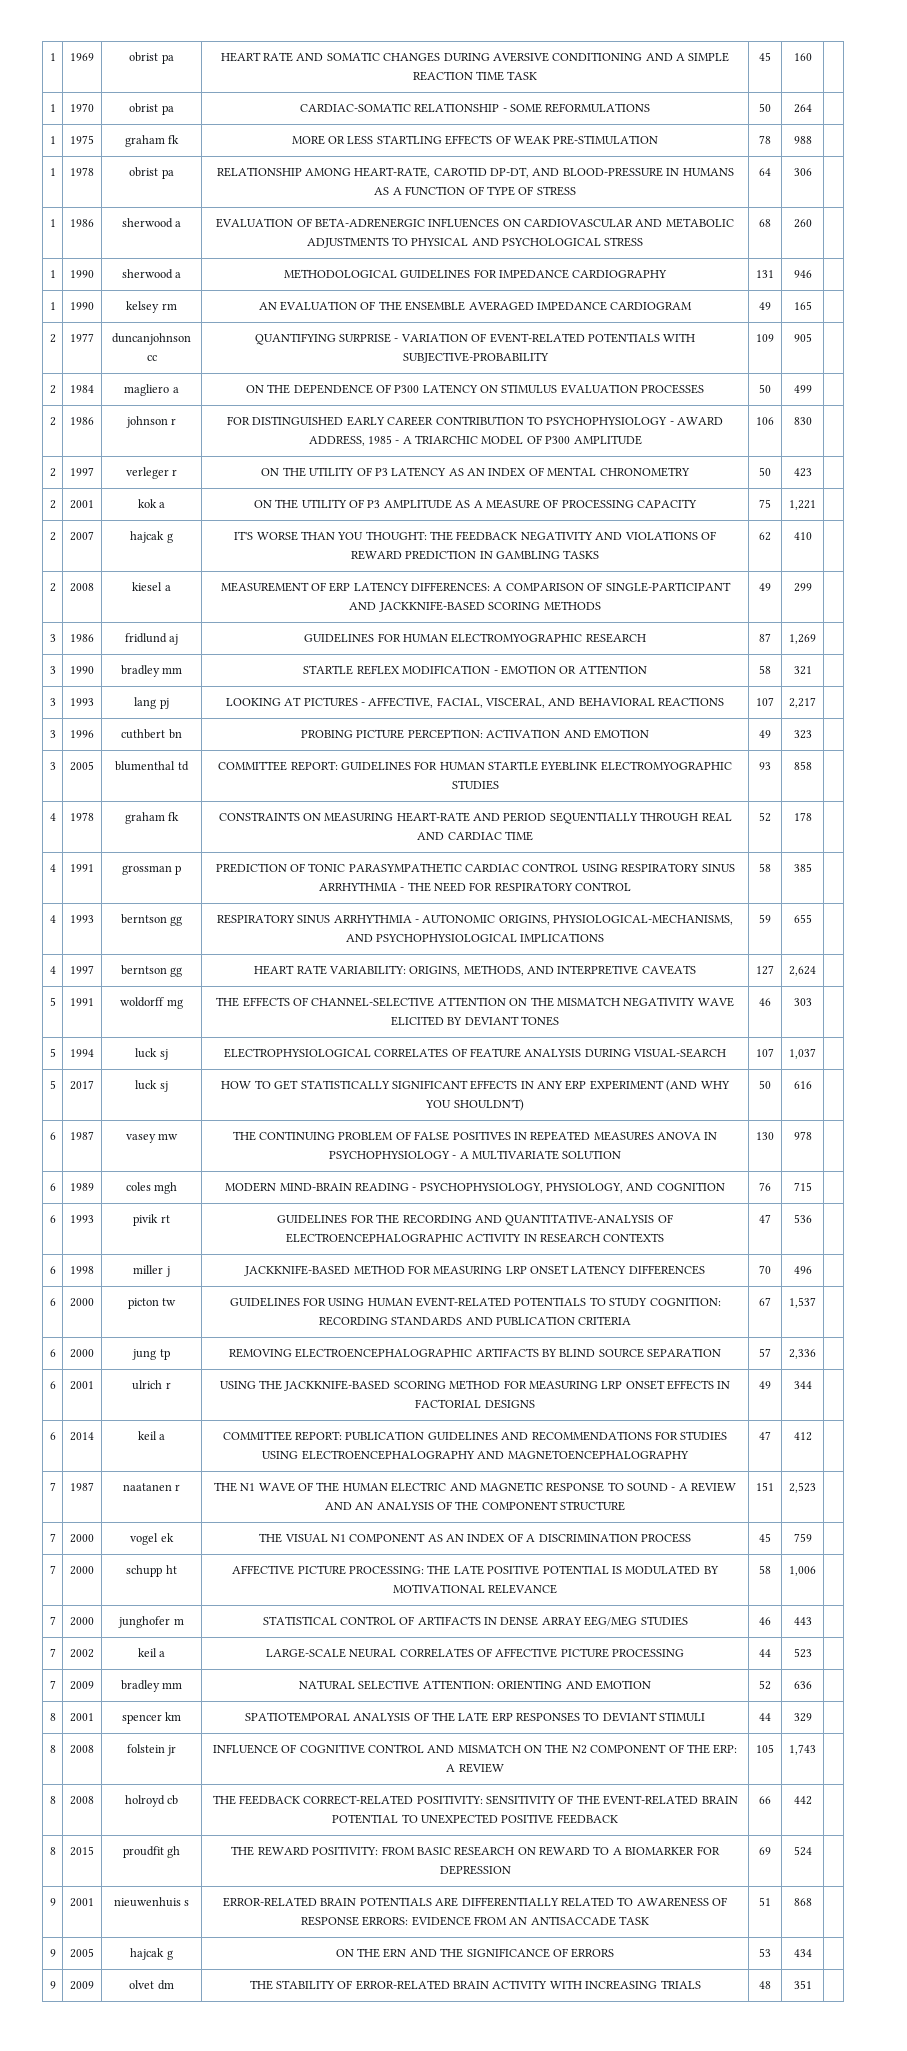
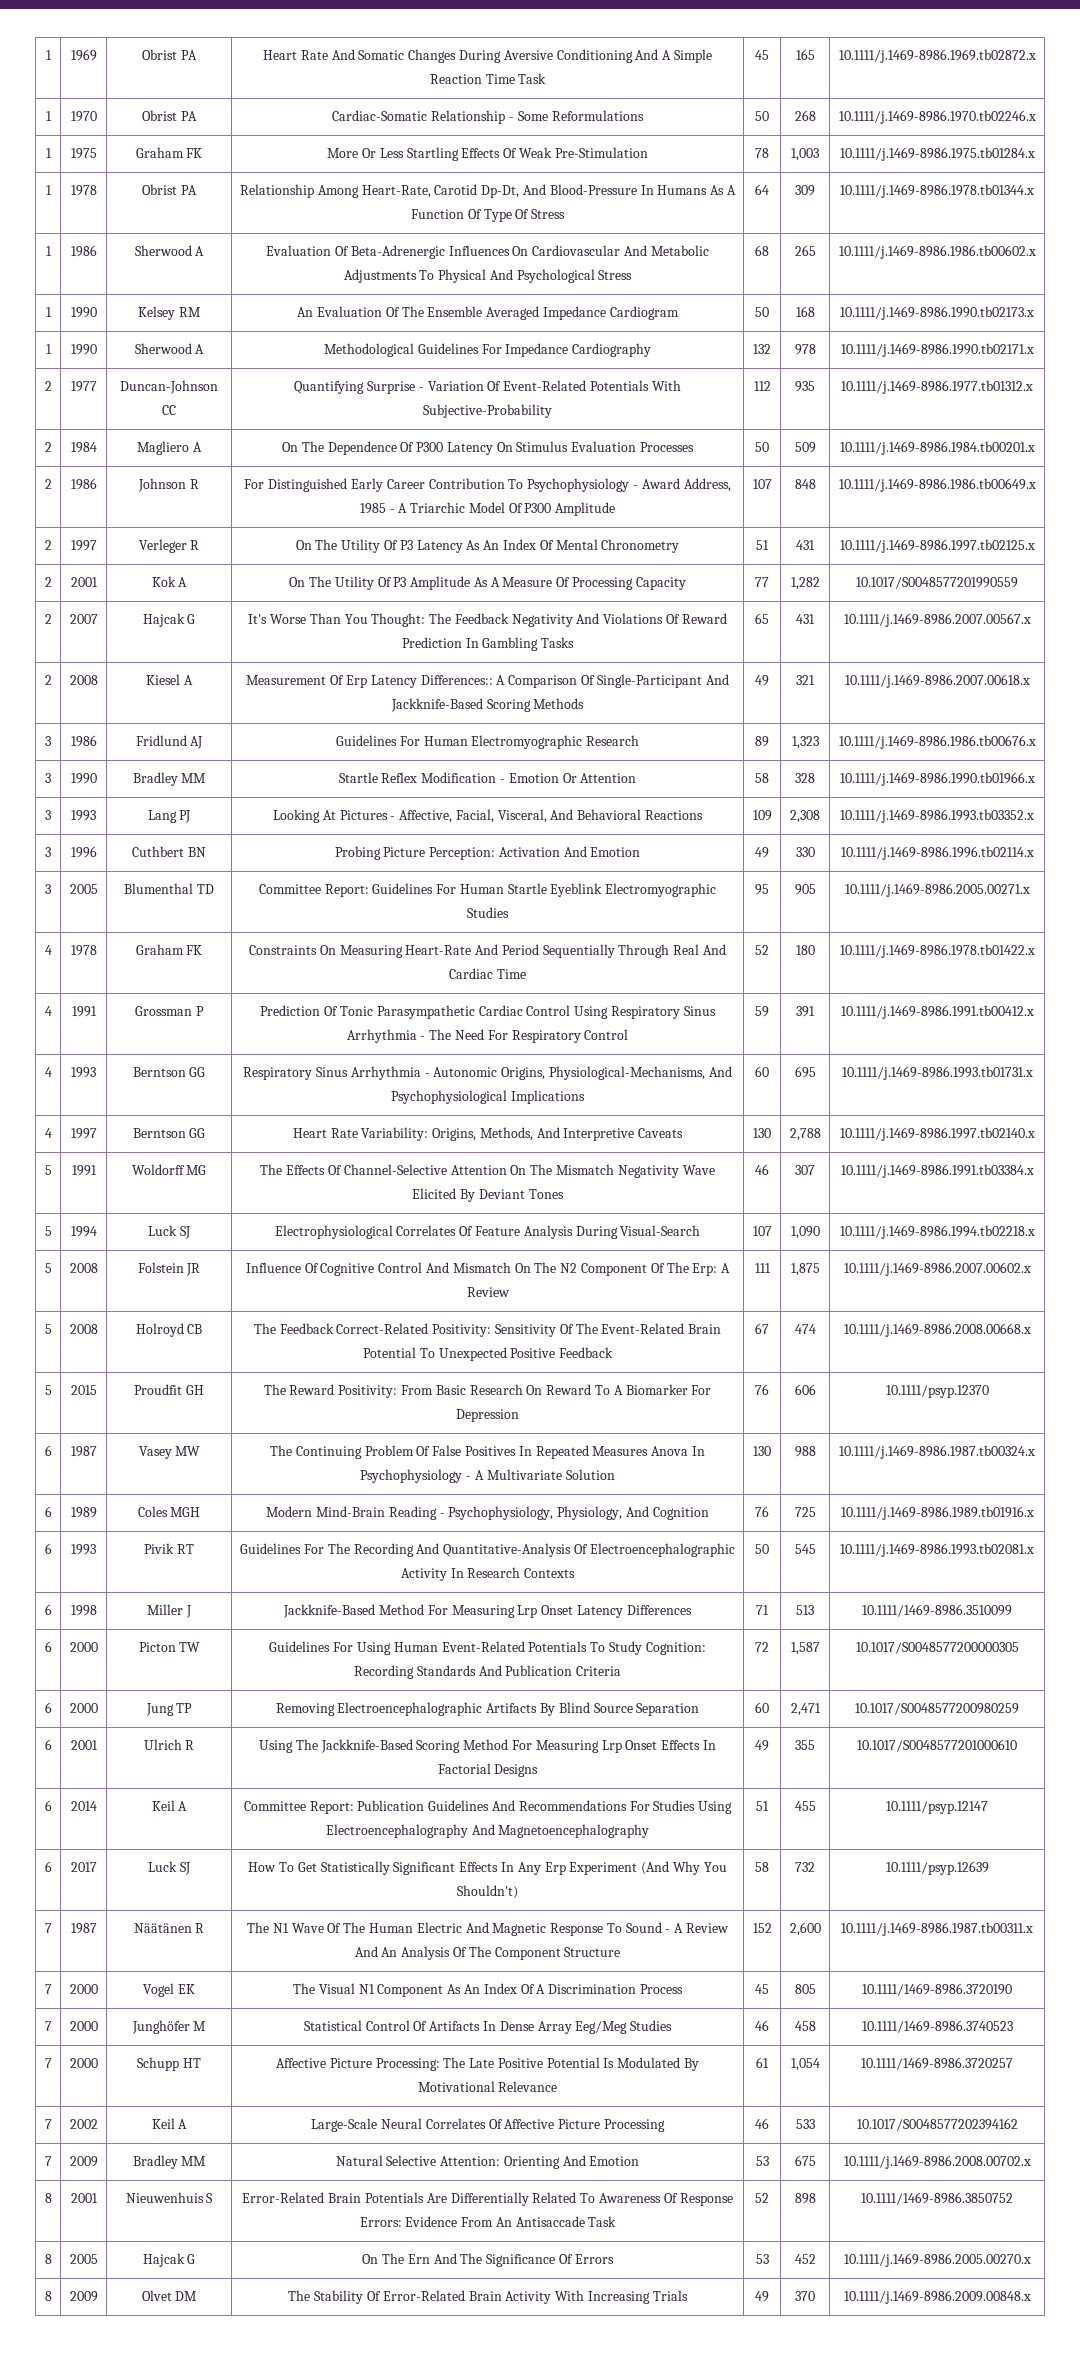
- 1 | 1969 | obrist pa | HEART RATE AND SOMATIC CHANGES DURING AVERSIVE CONDITIONING AND A SIMPLE REACTION TIME TASK | 45 | 160 |
+ 1 | 1969 | Obrist PA | Heart Rate And Somatic Changes During Aversive Conditioning And A Simple Reaction Time Task | 45 | 165 | 10.1111/j.1469-8986.1969.tb02872.x
- 1 | 1970 | obrist pa | CARDIAC-SOMATIC RELATIONSHIP - SOME REFORMULATIONS | 50 | 264 |
+ 1 | 1970 | Obrist PA | Cardiac-Somatic Relationship - Some Reformulations | 50 | 268 | 10.1111/j.1469-8986.1970.tb02246.x
- 1 | 1975 | graham fk | MORE OR LESS STARTLING EFFECTS OF WEAK PRE-STIMULATION | 78 | 988 |
+ 1 | 1975 | Graham FK | More Or Less Startling Effects Of Weak Pre-Stimulation | 78 | 1,003 | 10.1111/j.1469-8986.1975.tb01284.x
- 1 | 1978 | obrist pa | RELATIONSHIP AMONG HEART-RATE, CAROTID DP-DT, AND BLOOD-PRESSURE IN HUMANS AS A FUNCTION OF TYPE OF STRESS | 64 | 306 |
+ 1 | 1978 | Obrist PA | Relationship Among Heart-Rate, Carotid Dp-Dt, And Blood-Pressure In Humans As A Function Of Type Of Stress | 64 | 309 | 10.1111/j.1469-8986.1978.tb01344.x
- 1 | 1986 | sherwood a | EVALUATION OF BETA-ADRENERGIC INFLUENCES ON CARDIOVASCULAR AND METABOLIC ADJUSTMENTS TO PHYSICAL AND PSYCHOLOGICAL STRESS | 68 | 260 |
- 1 | 1990 | sherwood a | METHODOLOGICAL GUIDELINES FOR IMPEDANCE CARDIOGRAPHY | 131 | 946 |
- 1 | 1990 | kelsey rm | AN EVALUATION OF THE ENSEMBLE AVERAGED IMPEDANCE CARDIOGRAM | 49 | 165 |
- 2 | 1977 | duncanjohnson cc | QUANTIFYING SURPRISE - VARIATION OF EVENT-RELATED POTENTIALS WITH SUBJECTIVE-PROBABILITY | 109 | 905 |
- 2 | 1984 | magliero a | ON THE DEPENDENCE OF P300 LATENCY ON STIMULUS EVALUATION PROCESSES | 50 | 499 |
+ 1 | 1986 | Sherwood A | Evaluation Of Beta-Adrenergic Influences On Cardiovascular And Metabolic Adjustments To Physical And Psychological Stress | 68 | 265 | 10.1111/j.1469-8986.1986.tb00602.x
+ 1 | 1990 | Kelsey RM | An Evaluation Of The Ensemble Averaged Impedance Cardiogram | 50 | 168 | 10.1111/j.1469-8986.1990.tb02173.x
+ 1 | 1990 | Sherwood A | Methodological Guidelines For Impedance Cardiography | 132 | 978 | 10.1111/j.1469-8986.1990.tb02171.x
+ 2 | 1977 | Duncan-Johnson CC | Quantifying Surprise - Variation Of Event-Related Potentials With Subjective-Probability | 112 | 935 | 10.1111/j.1469-8986.1977.tb01312.x
+ 2 | 1984 | Magliero A | On The Dependence Of P300 Latency On Stimulus Evaluation Processes | 50 | 509 | 10.1111/j.1469-8986.1984.tb00201.x
- 2 | 1986 | johnson r | FOR DISTINGUISHED EARLY CAREER CONTRIBUTION TO PSYCHOPHYSIOLOGY - AWARD ADDRESS, 1985 - A TRIARCHIC MODEL OF P300 AMPLITUDE | 106 | 830 |
- 2 | 1997 | verleger r | ON THE UTILITY OF P3 LATENCY AS AN INDEX OF MENTAL CHRONOMETRY | 50 | 423 |
- 2 | 2001 | kok a | ON THE UTILITY OF P3 AMPLITUDE AS A MEASURE OF PROCESSING CAPACITY | 75 | 1,221 |
- 2 | 2007 | hajcak g | IT'S WORSE THAN YOU THOUGHT: THE FEEDBACK NEGATIVITY AND VIOLATIONS OF REWARD PREDICTION IN GAMBLING TASKS | 62 | 410 |
- 2 | 2008 | kiesel a | MEASUREMENT OF ERP LATENCY DIFFERENCES: A COMPARISON OF SINGLE-PARTICIPANT AND JACKKNIFE-BASED SCORING METHODS | 49 | 299 |
+ 2 | 1986 | Johnson R | For Distinguished Early Career Contribution To Psychophysiology - Award Address, 1985 - A Triarchic Model Of P300 Amplitude | 107 | 848 | 10.1111/j.1469-8986.1986.tb00649.x
+ 2 | 1997 | Verleger R | On The Utility Of P3 Latency As An Index Of Mental Chronometry | 51 | 431 | 10.1111/j.1469-8986.1997.tb02125.x
+ 2 | 2001 | Kok A | On The Utility Of P3 Amplitude As A Measure Of Processing Capacity | 77 | 1,282 | 10.1017/S0048577201990559
+ 2 | 2007 | Hajcak G | It's Worse Than You Thought: The Feedback Negativity And Violations Of Reward Prediction In Gambling Tasks | 65 | 431 | 10.1111/j.1469-8986.2007.00567.x
+ 2 | 2008 | Kiesel A | Measurement Of Erp Latency Differences:: A Comparison Of Single-Participant And Jackknife-Based Scoring Methods | 49 | 321 | 10.1111/j.1469-8986.2007.00618.x
- 3 | 1986 | fridlund aj | GUIDELINES FOR HUMAN ELECTROMYOGRAPHIC RESEARCH | 87 | 1,269 |
- 3 | 1990 | bradley mm | STARTLE REFLEX MODIFICATION - EMOTION OR ATTENTION | 58 | 321 |
+ 3 | 1986 | Fridlund AJ | Guidelines For Human Electromyographic Research | 89 | 1,323 | 10.1111/j.1469-8986.1986.tb00676.x
+ 3 | 1990 | Bradley MM | Startle Reflex Modification - Emotion Or Attention | 58 | 328 | 10.1111/j.1469-8986.1990.tb01966.x
- 3 | 1993 | lang pj | LOOKING AT PICTURES - AFFECTIVE, FACIAL, VISCERAL, AND BEHAVIORAL REACTIONS | 107 | 2,217 |
- 3 | 1996 | cuthbert bn | PROBING PICTURE PERCEPTION: ACTIVATION AND EMOTION | 49 | 323 |
+ 3 | 1993 | Lang PJ | Looking At Pictures - Affective, Facial, Visceral, And Behavioral Reactions | 109 | 2,308 | 10.1111/j.1469-8986.1993.tb03352.x
+ 3 | 1996 | Cuthbert BN | Probing Picture Perception: Activation And Emotion | 49 | 330 | 10.1111/j.1469-8986.1996.tb02114.x
- 3 | 2005 | blumenthal td | COMMITTEE REPORT: GUIDELINES FOR HUMAN STARTLE EYEBLINK ELECTROMYOGRAPHIC STUDIES | 93 | 858 |
- 4 | 1978 | graham fk | CONSTRAINTS ON MEASURING HEART-RATE AND PERIOD SEQUENTIALLY THROUGH REAL AND CARDIAC TIME | 52 | 178 |
+ 3 | 2005 | Blumenthal TD | Committee Report: Guidelines For Human Startle Eyeblink Electromyographic Studies | 95 | 905 | 10.1111/j.1469-8986.2005.00271.x
+ 4 | 1978 | Graham FK | Constraints On Measuring Heart-Rate And Period Sequentially Through Real And Cardiac Time | 52 | 180 | 10.1111/j.1469-8986.1978.tb01422.x
- 4 | 1991 | grossman p | PREDICTION OF TONIC PARASYMPATHETIC CARDIAC CONTROL USING RESPIRATORY SINUS ARRHYTHMIA - THE NEED FOR RESPIRATORY CONTROL | 58 | 385 |
- 4 | 1993 | berntson gg | RESPIRATORY SINUS ARRHYTHMIA - AUTONOMIC ORIGINS, PHYSIOLOGICAL-MECHANISMS, AND PSYCHOPHYSIOLOGICAL IMPLICATIONS | 59 | 655 |
- 4 | 1997 | berntson gg | HEART RATE VARIABILITY: ORIGINS, METHODS, AND INTERPRETIVE CAVEATS | 127 | 2,624 |
- 5 | 1991 | woldorff mg | THE EFFECTS OF CHANNEL-SELECTIVE ATTENTION ON THE MISMATCH NEGATIVITY WAVE ELICITED BY DEVIANT TONES | 46 | 303 |
+ 4 | 1991 | Grossman P | Prediction Of Tonic Parasympathetic Cardiac Control Using Respiratory Sinus Arrhythmia - The Need For Respiratory Control | 59 | 391 | 10.1111/j.1469-8986.1991.tb00412.x
+ 4 | 1993 | Berntson GG | Respiratory Sinus Arrhythmia - Autonomic Origins, Physiological-Mechanisms, And Psychophysiological Implications | 60 | 695 | 10.1111/j.1469-8986.1993.tb01731.x
+ 4 | 1997 | Berntson GG | Heart Rate Variability: Origins, Methods, And Interpretive Caveats | 130 | 2,788 | 10.1111/j.1469-8986.1997.tb02140.x
+ 5 | 1991 | Woldorff MG | The Effects Of Channel-Selective Attention On The Mismatch Negativity Wave Elicited By Deviant Tones | 46 | 307 | 10.1111/j.1469-8986.1991.tb03384.x
- 5 | 1994 | luck sj | ELECTROPHYSIOLOGICAL CORRELATES OF FEATURE ANALYSIS DURING VISUAL-SEARCH | 107 | 1,037 |
- 5 | 2017 | luck sj | HOW TO GET STATISTICALLY SIGNIFICANT EFFECTS IN ANY ERP EXPERIMENT (AND WHY YOU SHOULDN'T) | 50 | 616 |
- 6 | 1987 | vasey mw | THE CONTINUING PROBLEM OF FALSE POSITIVES IN REPEATED MEASURES ANOVA IN PSYCHOPHYSIOLOGY - A MULTIVARIATE SOLUTION | 130 | 978 |
+ 5 | 1994 | Luck SJ | Electrophysiological Correlates Of Feature Analysis During Visual-Search | 107 | 1,090 | 10.1111/j.1469-8986.1994.tb02218.x
+ 5 | 2008 | Folstein JR | Influence Of Cognitive Control And Mismatch On The N2 Component Of The Erp: A Review | 111 | 1,875 | 10.1111/j.1469-8986.2007.00602.x
+ 5 | 2008 | Holroyd CB | The Feedback Correct-Related Positivity: Sensitivity Of The Event-Related Brain Potential To Unexpected Positive Feedback | 67 | 474 | 10.1111/j.1469-8986.2008.00668.x
+ 5 | 2015 | Proudfit GH | The Reward Positivity: From Basic Research On Reward To A Biomarker For Depression | 76 | 606 | 10.1111/psyp.12370
+ 6 | 1987 | Vasey MW | The Continuing Problem Of False Positives In Repeated Measures Anova In Psychophysiology - A Multivariate Solution | 130 | 988 | 10.1111/j.1469-8986.1987.tb00324.x
- 6 | 1989 | coles mgh | MODERN MIND-BRAIN READING - PSYCHOPHYSIOLOGY, PHYSIOLOGY, AND COGNITION | 76 | 715 |
+ 6 | 1989 | Coles MGH | Modern Mind-Brain Reading - Psychophysiology, Physiology, And Cognition | 76 | 725 | 10.1111/j.1469-8986.1989.tb01916.x
- 6 | 1993 | pivik rt | GUIDELINES FOR THE RECORDING AND QUANTITATIVE-ANALYSIS OF ELECTROENCEPHALOGRAPHIC ACTIVITY IN RESEARCH CONTEXTS | 47 | 536 |
- 6 | 1998 | miller j | JACKKNIFE-BASED METHOD FOR MEASURING LRP ONSET LATENCY DIFFERENCES | 70 | 496 |
- 6 | 2000 | picton tw | GUIDELINES FOR USING HUMAN EVENT-RELATED POTENTIALS TO STUDY COGNITION: RECORDING STANDARDS AND PUBLICATION CRITERIA | 67 | 1,537 |
- 6 | 2000 | jung tp | REMOVING ELECTROENCEPHALOGRAPHIC ARTIFACTS BY BLIND SOURCE SEPARATION | 57 | 2,336 |
- 6 | 2001 | ulrich r | USING THE JACKKNIFE-BASED SCORING METHOD FOR MEASURING LRP ONSET EFFECTS IN FACTORIAL DESIGNS | 49 | 344 |
+ 6 | 1993 | Pivik RT | Guidelines For The Recording And Quantitative-Analysis Of Electroencephalographic Activity In Research Contexts | 50 | 545 | 10.1111/j.1469-8986.1993.tb02081.x
+ 6 | 1998 | Miller J | Jackknife-Based Method For Measuring Lrp Onset Latency Differences | 71 | 513 | 10.1111/1469-8986.3510099
+ 6 | 2000 | Picton TW | Guidelines For Using Human Event-Related Potentials To Study Cognition: Recording Standards And Publication Criteria | 72 | 1,587 | 10.1017/S0048577200000305
+ 6 | 2000 | Jung TP | Removing Electroencephalographic Artifacts By Blind Source Separation | 60 | 2,471 | 10.1017/S0048577200980259
+ 6 | 2001 | Ulrich R | Using The Jackknife-Based Scoring Method For Measuring Lrp Onset Effects In Factorial Designs | 49 | 355 | 10.1017/S0048577201000610
- 6 | 2014 | keil a | COMMITTEE REPORT: PUBLICATION GUIDELINES AND RECOMMENDATIONS FOR STUDIES USING ELECTROENCEPHALOGRAPHY AND MAGNETOENCEPHALOGRAPHY | 47 | 412 |
- 7 | 1987 | naatanen r | THE N1 WAVE OF THE HUMAN ELECTRIC AND MAGNETIC RESPONSE TO SOUND - A REVIEW AND AN ANALYSIS OF THE COMPONENT STRUCTURE | 151 | 2,523 |
- 7 | 2000 | vogel ek | THE VISUAL N1 COMPONENT AS AN INDEX OF A DISCRIMINATION PROCESS | 45 | 759 |
- 7 | 2000 | schupp ht | AFFECTIVE PICTURE PROCESSING: THE LATE POSITIVE POTENTIAL IS MODULATED BY MOTIVATIONAL RELEVANCE | 58 | 1,006 |
- 7 | 2000 | junghofer m | STATISTICAL CONTROL OF ARTIFACTS IN DENSE ARRAY EEG/MEG STUDIES | 46 | 443 |
- 7 | 2002 | keil a | LARGE-SCALE NEURAL CORRELATES OF AFFECTIVE PICTURE PROCESSING | 44 | 523 |
- 7 | 2009 | bradley mm | NATURAL SELECTIVE ATTENTION: ORIENTING AND EMOTION | 52 | 636 |
- 8 | 2001 | spencer km | SPATIOTEMPORAL ANALYSIS OF THE LATE ERP RESPONSES TO DEVIANT STIMULI | 44 | 329 |
- 8 | 2008 | folstein jr | INFLUENCE OF COGNITIVE CONTROL AND MISMATCH ON THE N2 COMPONENT OF THE ERP: A REVIEW | 105 | 1,743 |
- 8 | 2008 | holroyd cb | THE FEEDBACK CORRECT-RELATED POSITIVITY: SENSITIVITY OF THE EVENT-RELATED BRAIN POTENTIAL TO UNEXPECTED POSITIVE FEEDBACK | 66 | 442 |
- 8 | 2015 | proudfit gh | THE REWARD POSITIVITY: FROM BASIC RESEARCH ON REWARD TO A BIOMARKER FOR DEPRESSION | 69 | 524 |
- 9 | 2001 | nieuwenhuis s | ERROR-RELATED BRAIN POTENTIALS ARE DIFFERENTIALLY RELATED TO AWARENESS OF RESPONSE ERRORS: EVIDENCE FROM AN ANTISACCADE TASK | 51 | 868 |
- 9 | 2005 | hajcak g | ON THE ERN AND THE SIGNIFICANCE OF ERRORS | 53 | 434 |
- 9 | 2009 | olvet dm | THE STABILITY OF ERROR-RELATED BRAIN ACTIVITY WITH INCREASING TRIALS | 48 | 351 |
+ 6 | 2014 | Keil A | Committee Report: Publication Guidelines And Recommendations For Studies Using Electroencephalography And Magnetoencephalography | 51 | 455 | 10.1111/psyp.12147
+ 6 | 2017 | Luck SJ | How To Get Statistically Significant Effects In Any Erp Experiment (And Why You Shouldn't) | 58 | 732 | 10.1111/psyp.12639
+ 7 | 1987 | Näätänen R | The N1 Wave Of The Human Electric And Magnetic Response To Sound - A Review And An Analysis Of The Component Structure | 152 | 2,600 | 10.1111/j.1469-8986.1987.tb00311.x
+ 7 | 2000 | Vogel EK | The Visual N1 Component As An Index Of A Discrimination Process | 45 | 805 | 10.1111/1469-8986.3720190
+ 7 | 2000 | Junghöfer M | Statistical Control Of Artifacts In Dense Array Eeg/Meg Studies | 46 | 458 | 10.1111/1469-8986.3740523
+ 7 | 2000 | Schupp HT | Affective Picture Processing: The Late Positive Potential Is Modulated By Motivational Relevance | 61 | 1,054 | 10.1111/1469-8986.3720257
+ 7 | 2002 | Keil A | Large-Scale Neural Correlates Of Affective Picture Processing | 46 | 533 | 10.1017/S0048577202394162
+ 7 | 2009 | Bradley MM | Natural Selective Attention: Orienting And Emotion | 53 | 675 | 10.1111/j.1469-8986.2008.00702.x
+ 8 | 2001 | Nieuwenhuis S | Error-Related Brain Potentials Are Differentially Related To Awareness Of Response Errors: Evidence From An Antisaccade Task | 52 | 898 | 10.1111/1469-8986.3850752
+ 8 | 2005 | Hajcak G | On The Ern And The Significance Of Errors | 53 | 452 | 10.1111/j.1469-8986.2005.00270.x
+ 8 | 2009 | Olvet DM | The Stability Of Error-Related Brain Activity With Increasing Trials | 49 | 370 | 10.1111/j.1469-8986.2009.00848.x

